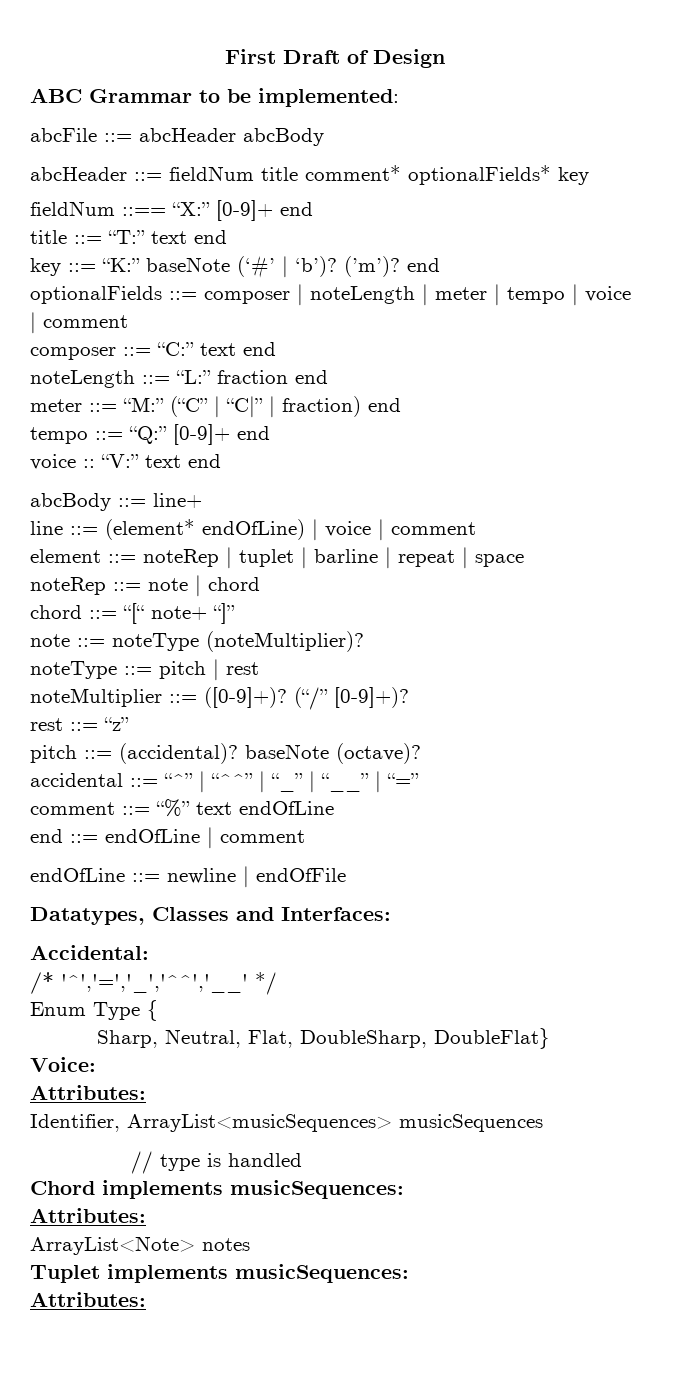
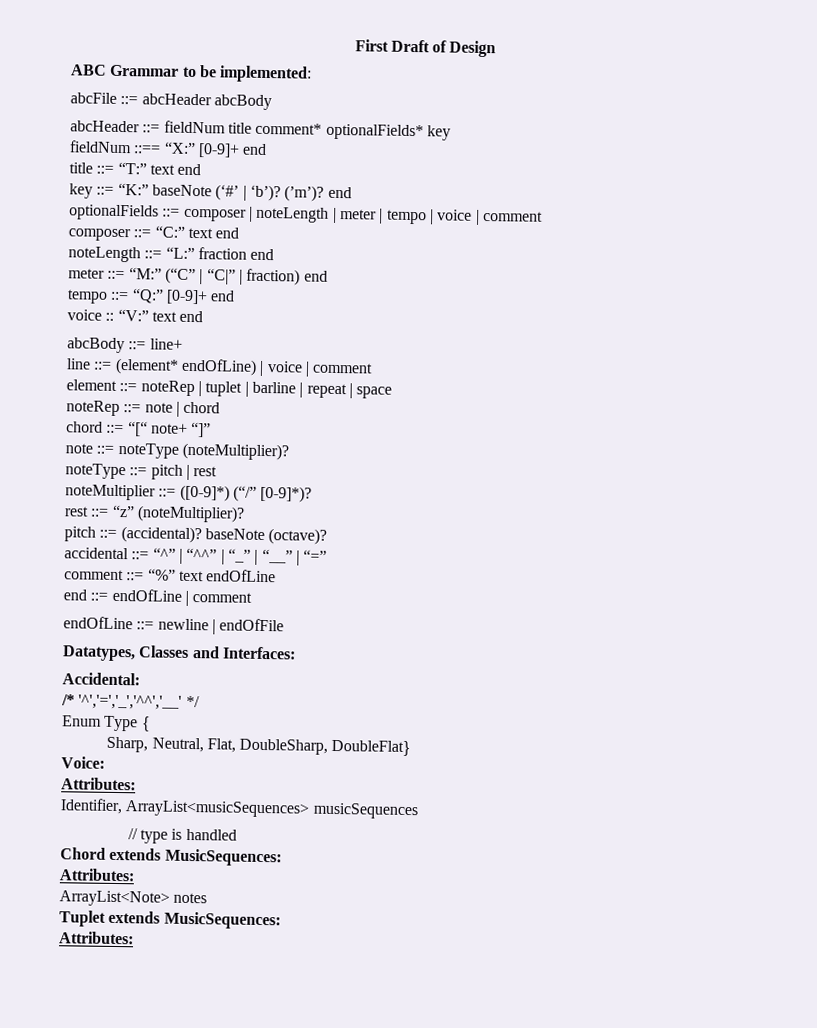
- noteMultiplier ::= ([0-9]+)? (“/” [0-9]+)?
+ noteMultiplier ::= ([0-9]*) (“/” [0-9]*)?
- rest ::= “z”
+ rest ::= “z” (noteMultiplier)?
- Chord implements musicSequences:
+ Chord extends MusicSequences:
- Tuplet implements musicSequences:
+ Tuplet extends MusicSequences:

